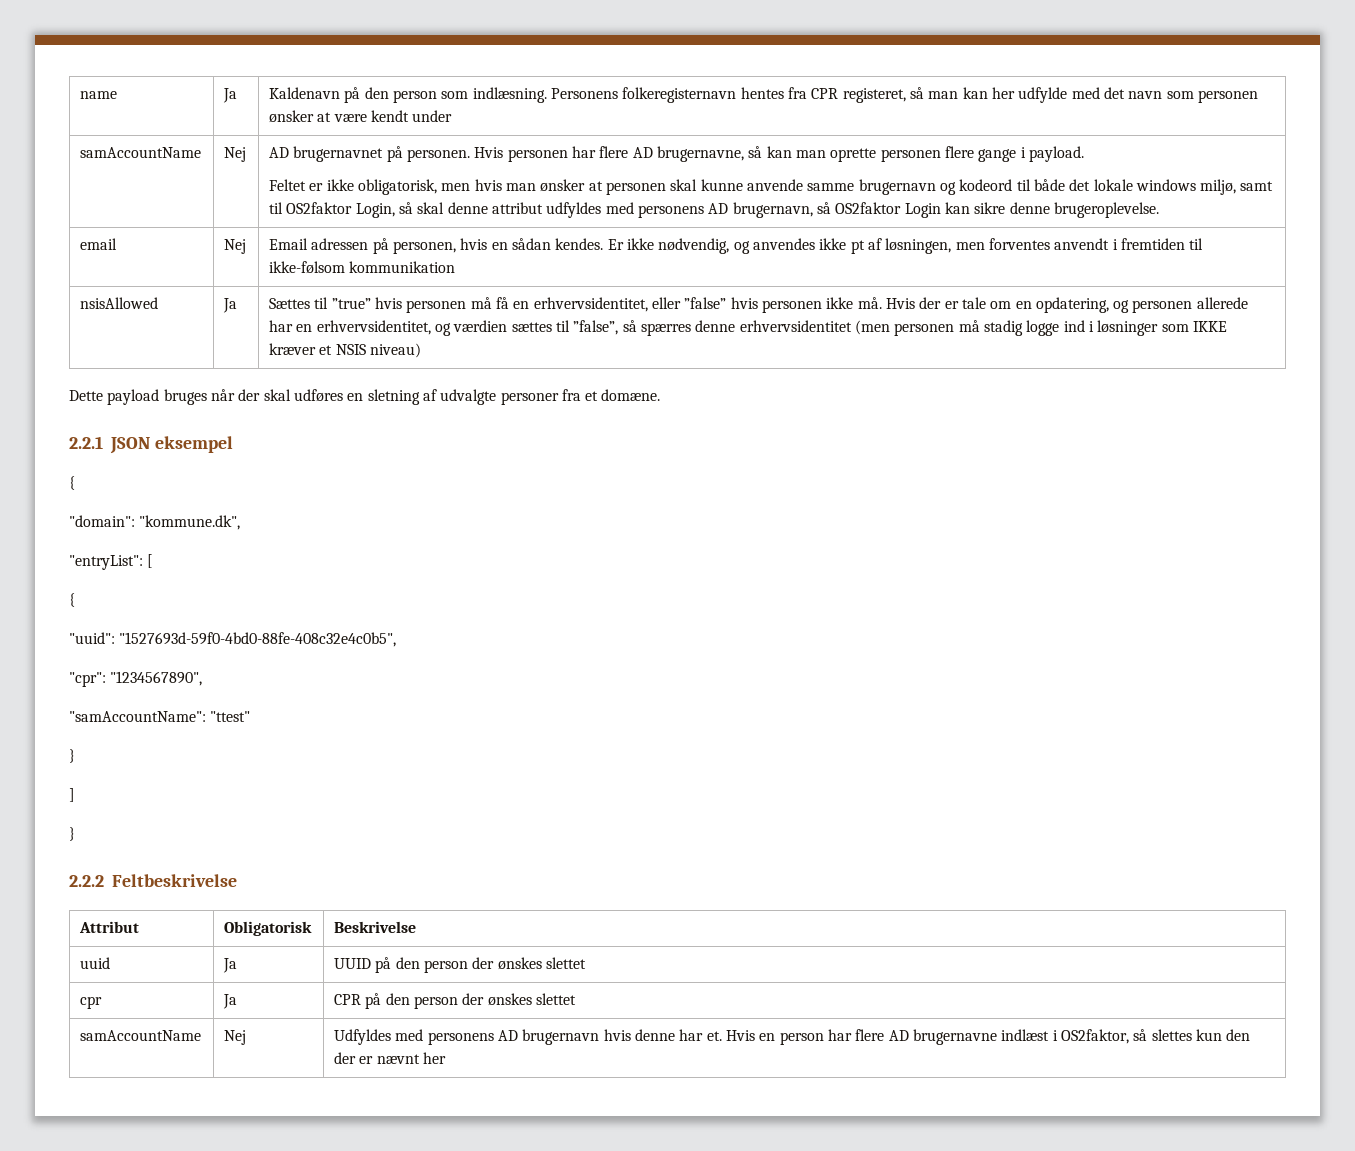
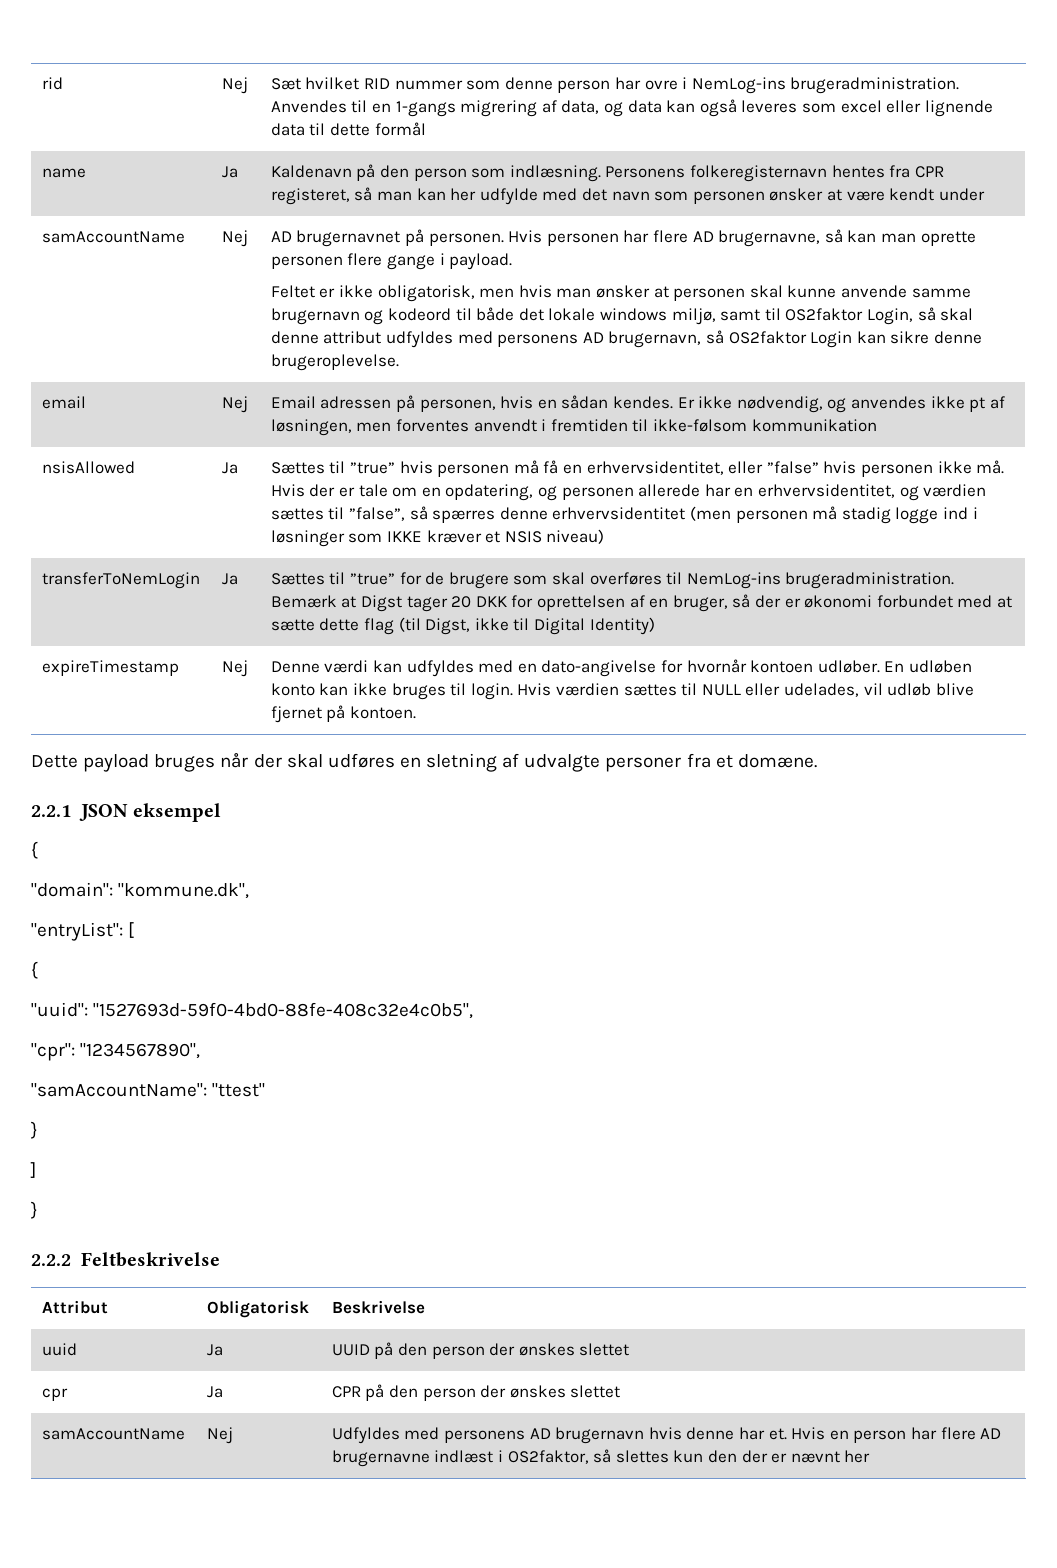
+ rid | Nej | Sæt hvilket RID nummer som denne person har ovre i NemLog-ins brugeradministration. Anvendes til en 1-gangs migrering af data, og data kan også leveres som excel eller lignende data til dette formål
+ transferToNemLogin | Ja | Sættes til ”true” for de brugere som skal overføres til NemLog-ins brugeradministration. Bemærk at Digst tager 20 DKK for oprettelsen af en bruger, så der er økonomi forbundet med at sætte dette flag (til Digst, ikke til Digital Identity)
+ expireTimestamp | Nej | Denne værdi kan udfyldes med en dato-angivelse for hvornår kontoen udløber. En udløben konto kan ikke bruges til login. Hvis værdien sættes til NULL eller udelades, vil udløb blive fjernet på kontoen.

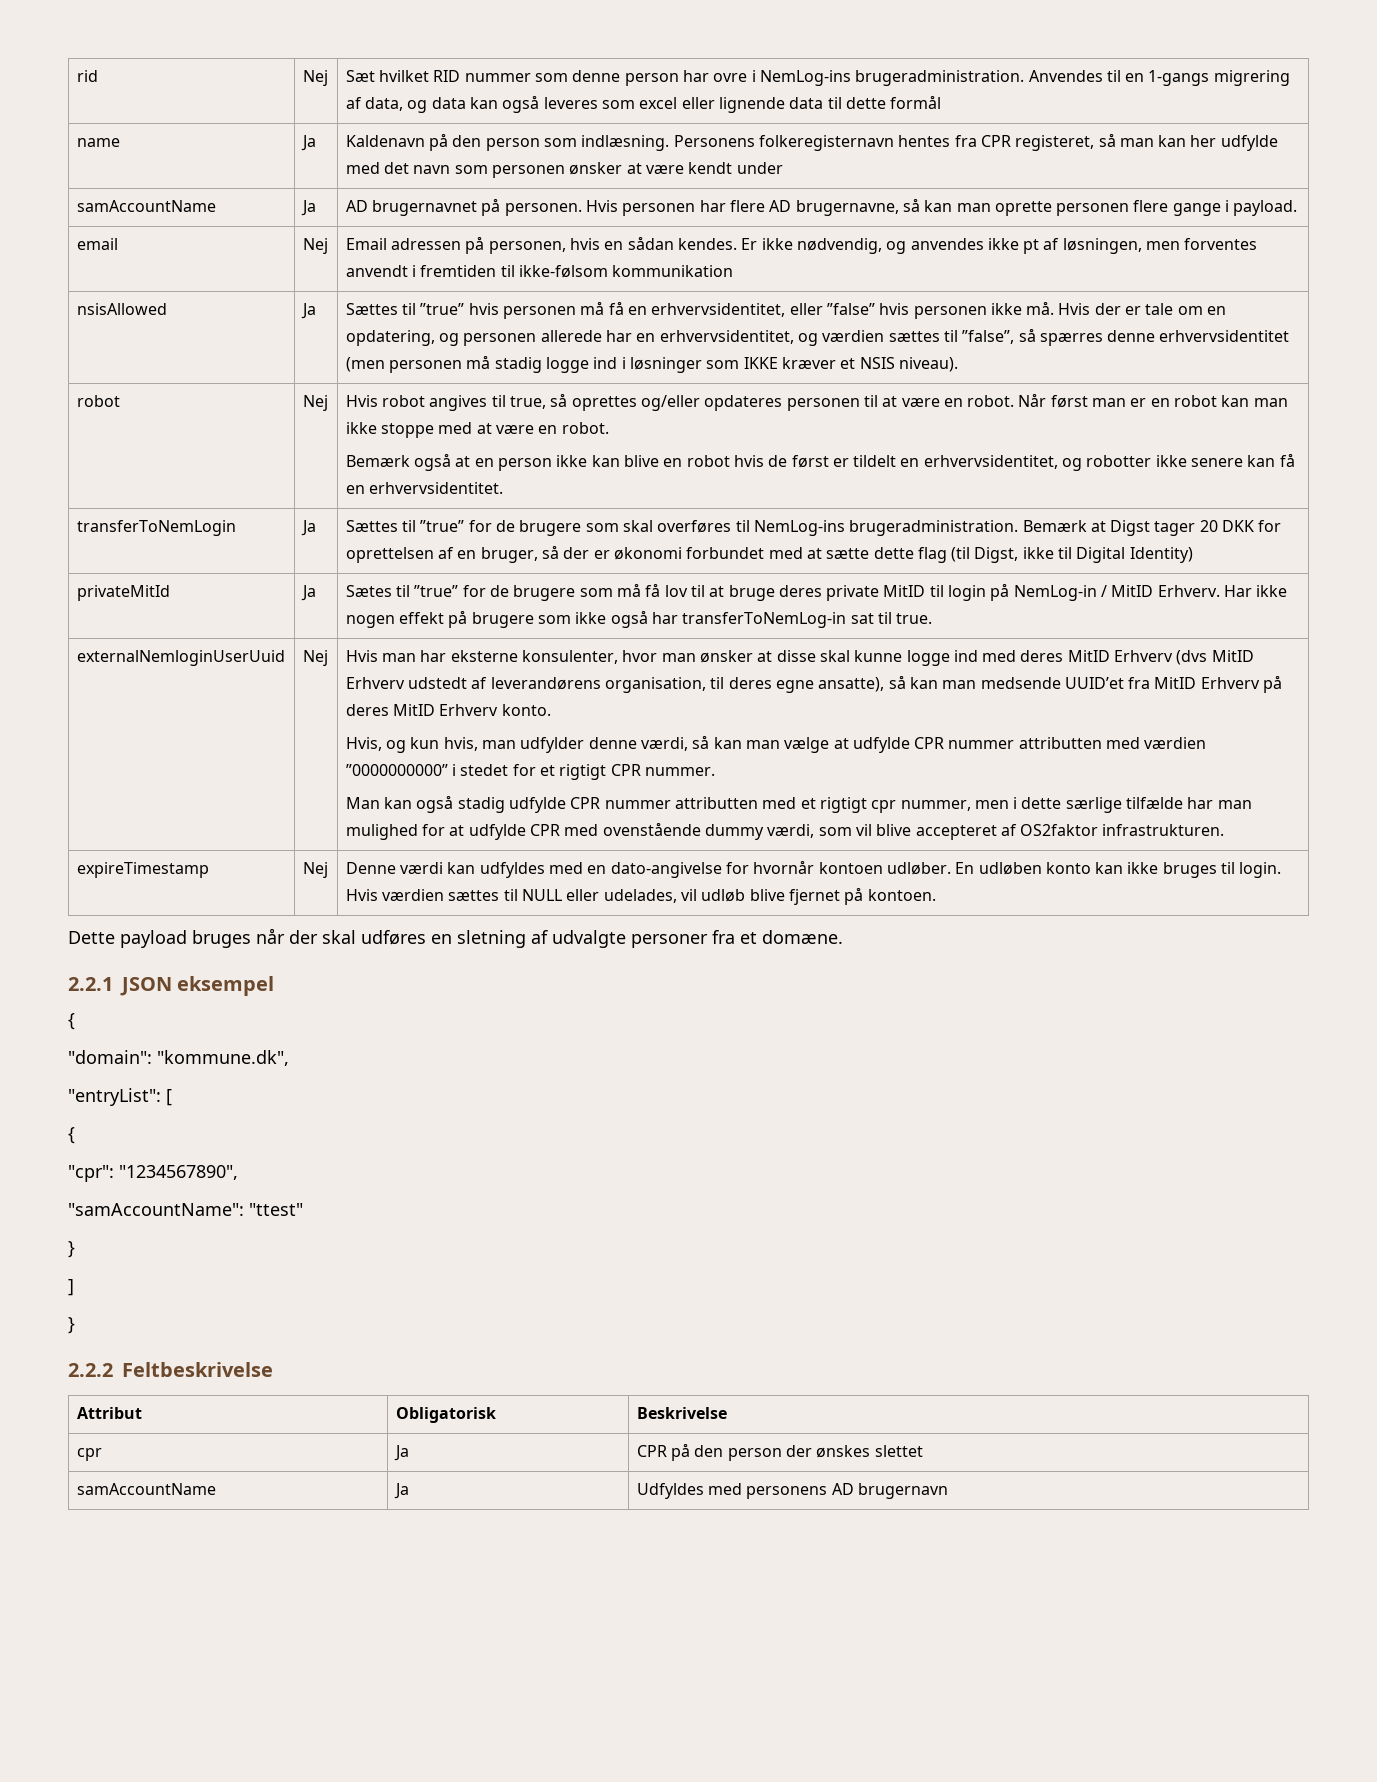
  name | Ja | Kaldenavn på den person som indlæsning. Personens folkeregisternavn hentes fra CPR registeret, så man kan her udfylde med det navn som personen ønsker at være kendt under
- samAccountName | Nej
+ samAccountName | Ja
- Feltet er ikke obligatorisk, men hvis man ønsker at personen skal kunne anvende samme brugernavn og kodeord til både det lokale windows miljø, samt til OS2faktor Login, så skal denne attribut udfyldes med personens AD brugernavn, så OS2faktor Login kan sikre denne brugeroplevelse.
- Hvis der er tale om en opdatering, og personen allerede har en erhvervsidentitet, og værdien sættes til ”false”, så spærres denne erhvervsidentitet (men personen må stadig logge ind i løsninger som IKKE kræver et NSIS niveau)
+ Hvis der er tale om en opdatering, og personen allerede har en erhvervsidentitet, og værdien sættes til ”false”, så spærres denne erhvervsidentitet (men personen må stadig logge ind i løsninger som IKKE kræver et NSIS niveau).
+ robot | Nej | Hvis robot angives til true, så oprettes og/eller opdateres personen til at være en robot. Når først man er en robot kan man ikke stoppe med at være en robot.
+ Bemærk også at en person ikke kan blive en robot hvis de først er tildelt en erhvervsidentitet, og robotter ikke senere kan få en erhvervsidentitet.
+ privateMitId | Ja | Sætes til ”true” for de brugere som må få lov til at bruge deres private MitID til login på NemLog-in / MitID Erhverv. Har ikke nogen effekt på brugere som ikke også har transferToNemLog-in sat til true.
+ externalNemloginUserUuid | Nej | Hvis man har eksterne konsulenter, hvor man ønsker at disse skal kunne logge ind med deres MitID Erhverv (dvs MitID Erhverv udstedt af leverandørens organisation, til deres egne ansatte), så kan man medsende UUID’et fra MitID Erhverv på deres MitID Erhverv konto.
+ Hvis, og kun hvis, man udfylder denne værdi, så kan man vælge at udfylde CPR nummer attributten med værdien ”0000000000” i stedet for et rigtigt CPR nummer.
+ Man kan også stadig udfylde CPR nummer attributten med et rigtigt cpr nummer, men i dette særlige tilfælde har man mulighed for at udfylde CPR med ovenstående dummy værdi, som vil blive accepteret af OS2faktor infrastrukturen.
- "uuid": "1527693d-59f0-4bd0-88fe-408c32e4c0b5",
- uuid | Ja | UUID på den person der ønskes slettet
- samAccountName | Nej | Udfyldes med personens AD brugernavn hvis denne har et. Hvis en person har flere AD brugernavne indlæst i OS2faktor, så slettes kun den der er nævnt her
+ samAccountName | Ja | Udfyldes med personens AD brugernavn

